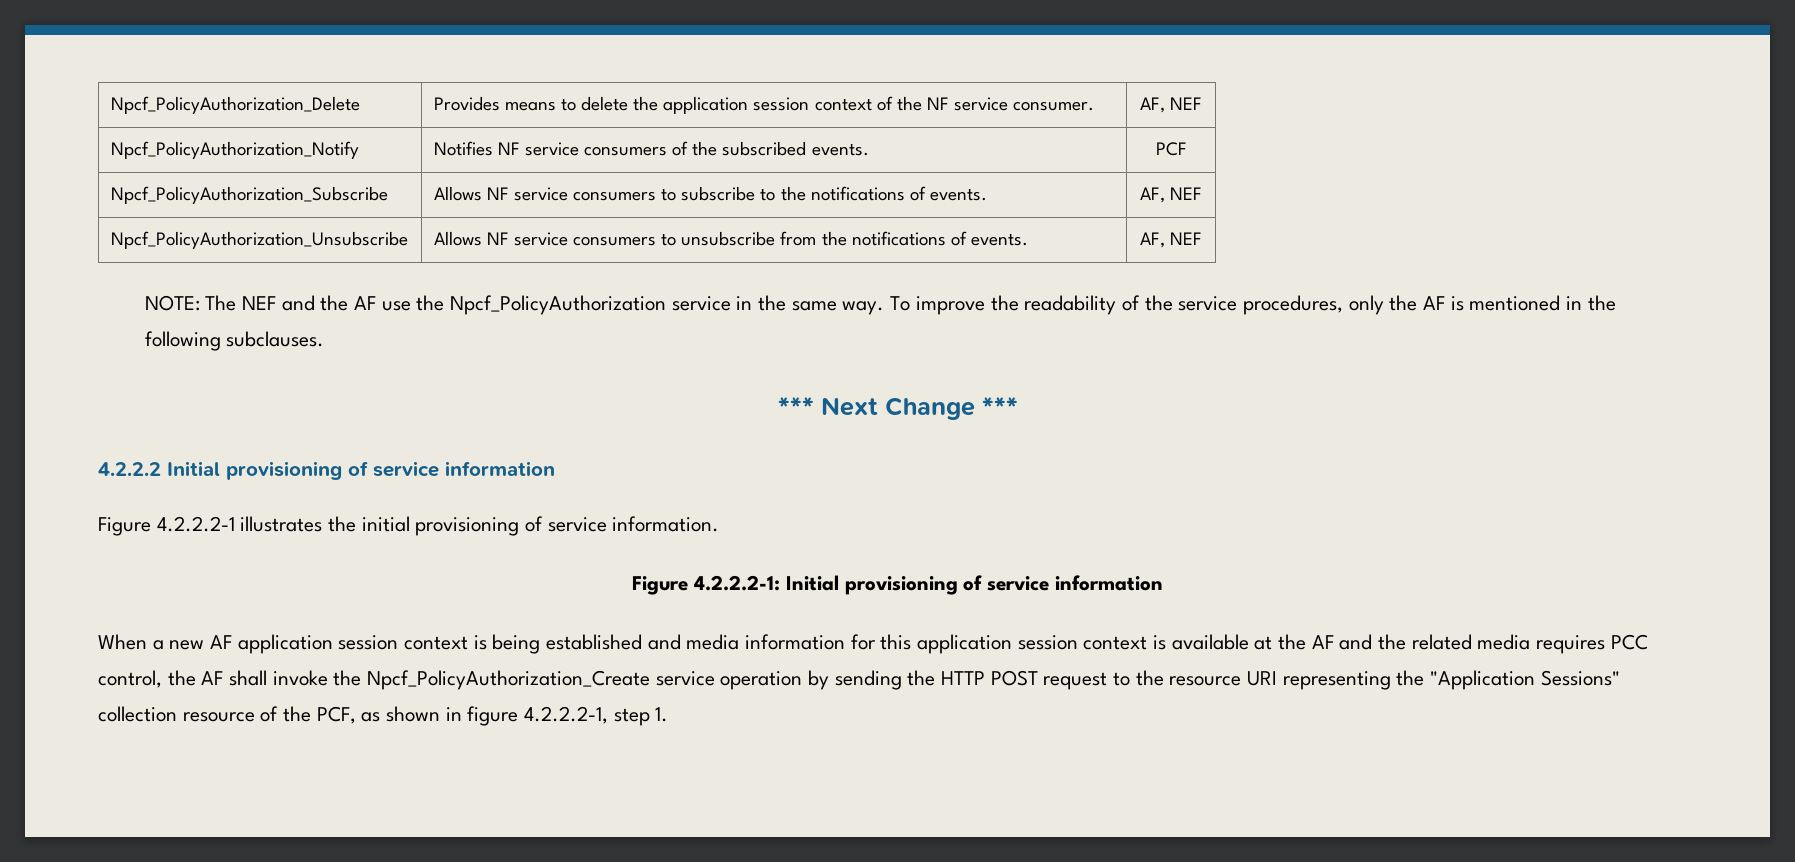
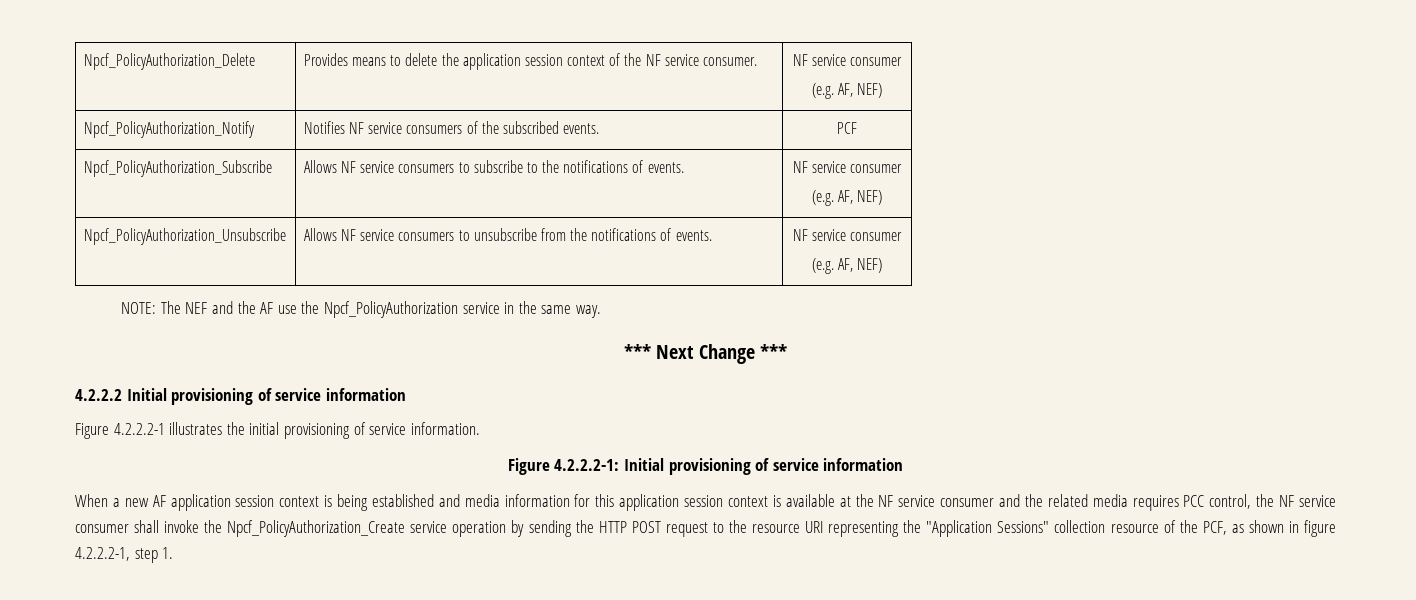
- Npcf_PolicyAuthorization_Delete | Provides means to delete the application session context of the NF service consumer. | AF, NEF
+ Npcf_PolicyAuthorization_Delete | Provides means to delete the application session context of the NF service consumer. | NF service consumer
+ (e.g. AF, NEF)
- Npcf_PolicyAuthorization_Subscribe | Allows NF service consumers to subscribe to the notifications of events. | AF, NEF
+ Npcf_PolicyAuthorization_Subscribe | Allows NF service consumers to subscribe to the notifications of events. | NF service consumer
+ (e.g. AF, NEF)
- Npcf_PolicyAuthorization_Unsubscribe | Allows NF service consumers to unsubscribe from the notifications of events. | AF, NEF
+ Npcf_PolicyAuthorization_Unsubscribe | Allows NF service consumers to unsubscribe from the notifications of events. | NF service consumer
+ (e.g. AF, NEF)
- To improve the readability of the service procedures, only the AF is mentioned in the following subclauses.
- When a new AF application session context is being established and media information for this application session context is available at the AF and the related media requires PCC control, the AF shall invoke the Npcf_PolicyAuthorization_Create service operation by sending the HTTP POST request to the resource URI representing the "Application Sessions" collection resource of the PCF, as shown in figure 4.2.2.2-1, step 1.
+ When a new AF application session context is being established and media information for this application session context is available at the NF service consumer and the related media requires PCC control, the NF service consumer shall invoke the Npcf_PolicyAuthorization_Create service operation by sending the HTTP POST request to the resource URI representing the "Application Sessions" collection resource of the PCF, as shown in figure 4.2.2.2-1, step 1.

